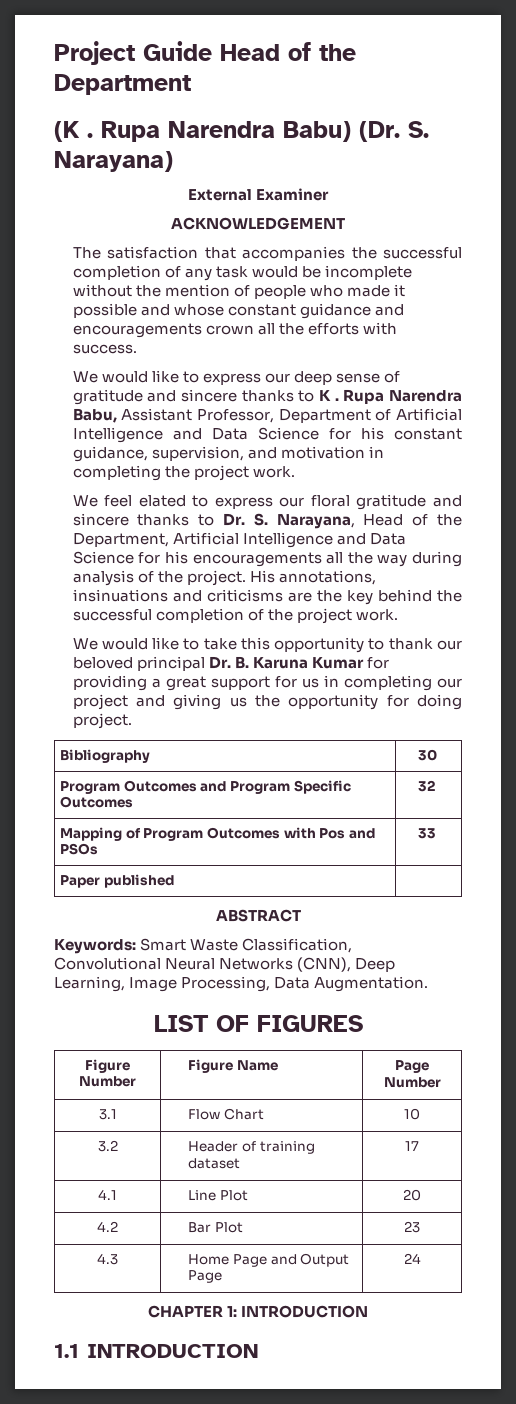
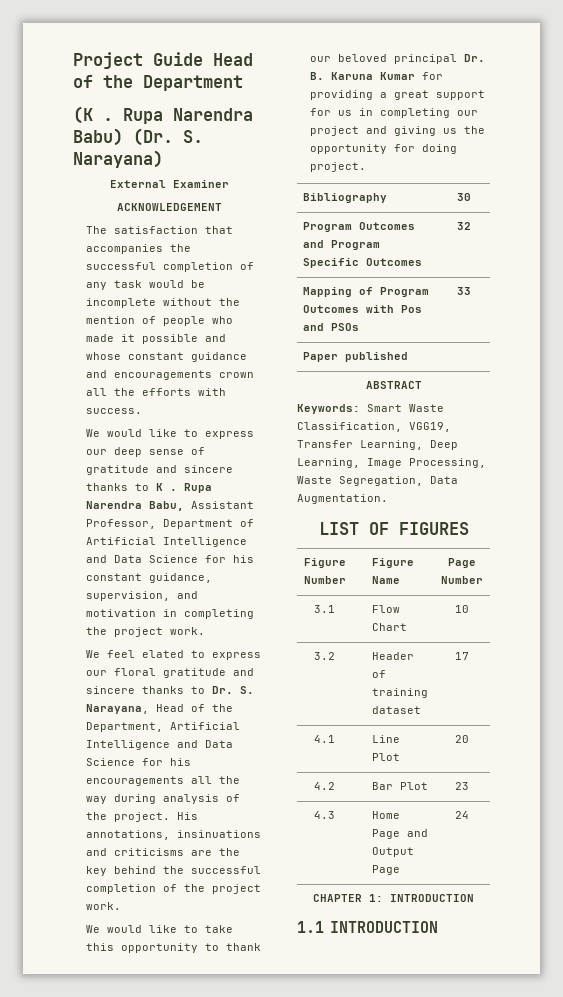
- Keywords: Smart Waste Classification, Convolutional Neural Networks (CNN), Deep Learning, Image Processing, Data Augmentation.
+ Keywords: Smart Waste Classification, VGG19, Transfer Learning, Deep Learning, Image Processing, Waste Segregation, Data Augmentation.

